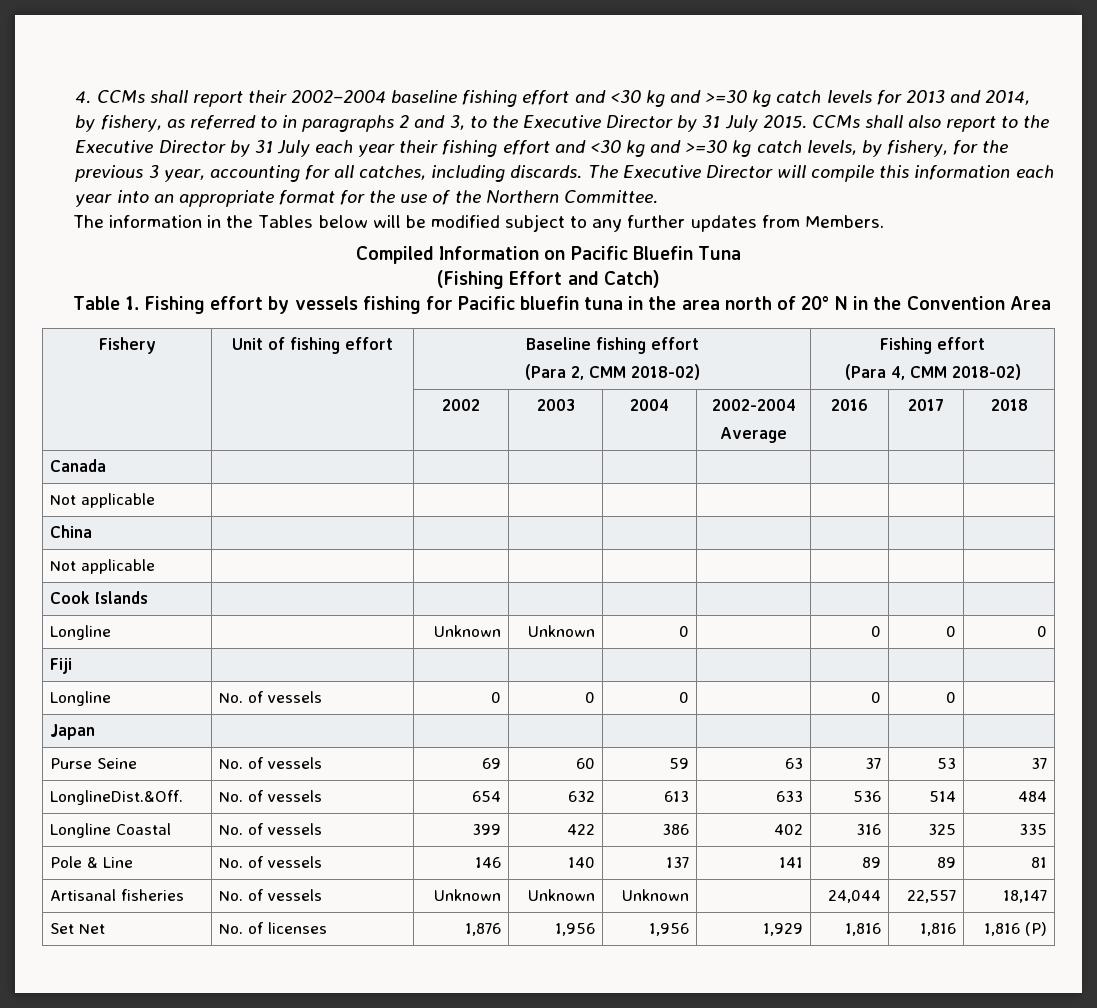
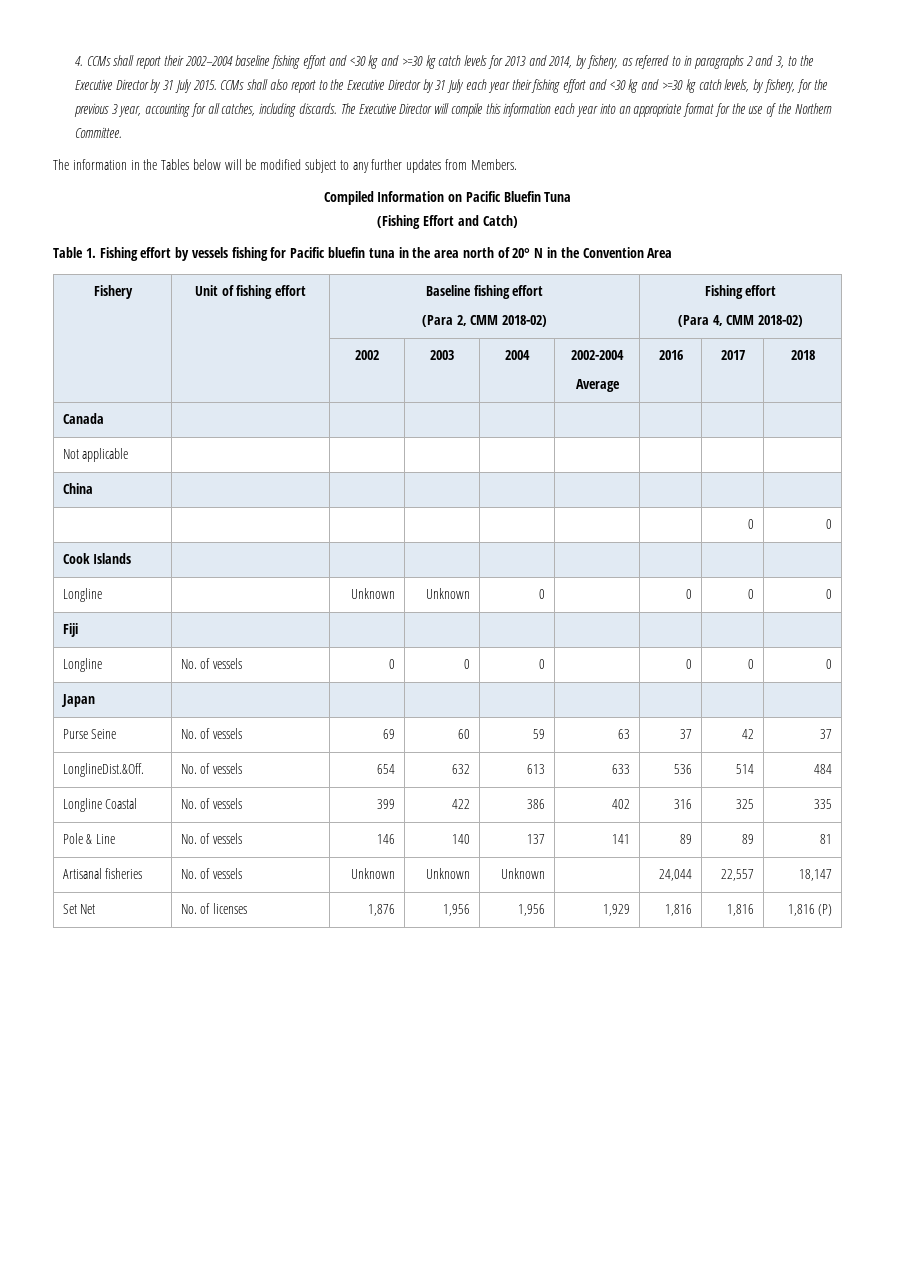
  China | | | | | | | |
- Not applicable | | | | | | | |
+ | | | | | | | 0 | 0
- Longline | No. of vessels | 0 | 0 | 0 | | 0 | 0 |
+ Longline | No. of vessels | 0 | 0 | 0 | | 0 | 0 | 0
- Purse Seine | No. of vessels | 69 | 60 | 59 | 63 | 37 | 53 | 37
+ Purse Seine | No. of vessels | 69 | 60 | 59 | 63 | 37 | 42 | 37

